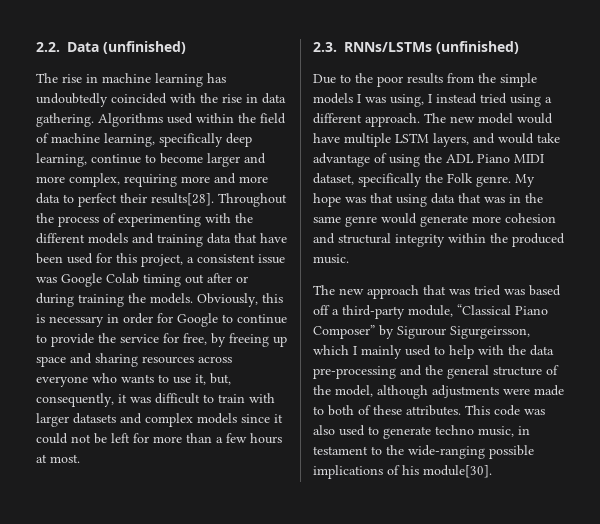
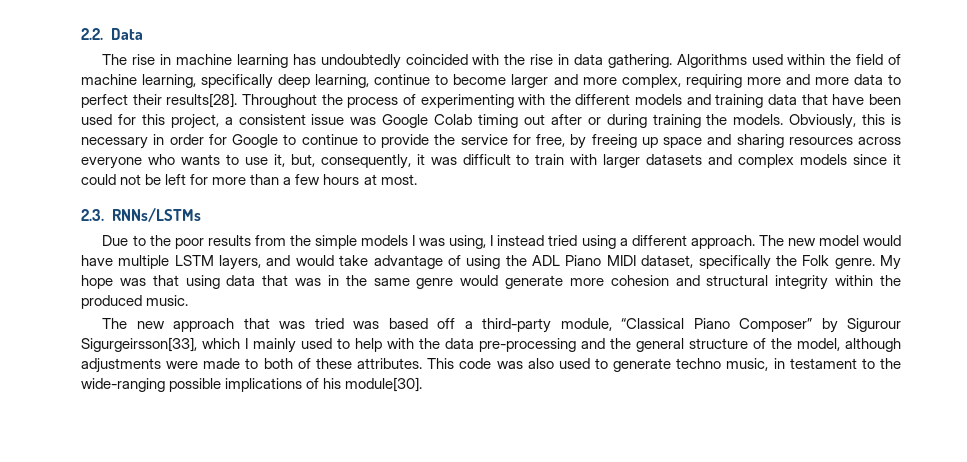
- 2.2. Data (unfinished)
+ 2.2. Data
- 2.3. RNNs/LSTMs (unfinished)
+ 2.3. RNNs/LSTMs
- The new approach that was tried was based off a third-party module, “Classical Piano Composer” by Sigurour Sigurgeirsson, which I mainly used to help with the data pre-processing and the general structure of the model, although adjustments were made to both of these attributes.
+ The new approach that was tried was based off a third-party module, “Classical Piano Composer” by Sigurour Sigurgeirsson[33], which I mainly used to help with the data pre-processing and the general structure of the model, although adjustments were made to both of these attributes.

